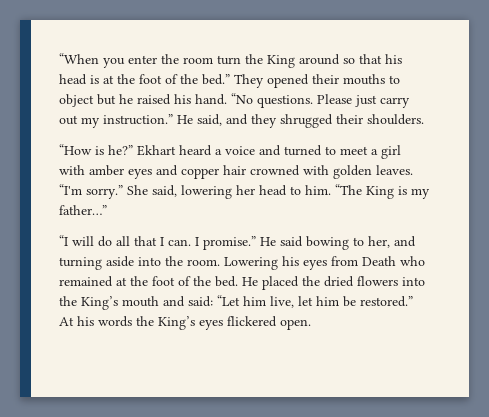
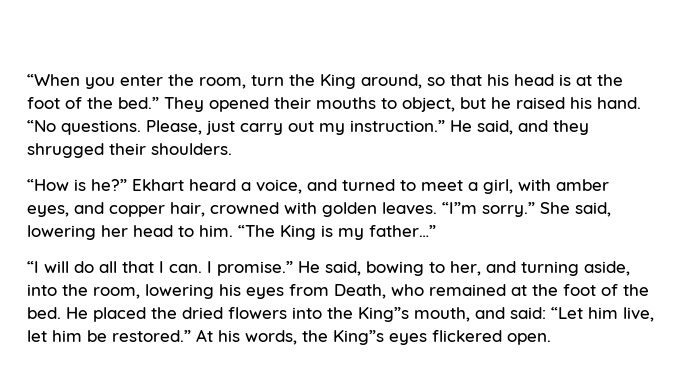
- “When you enter the room turn the King around so that his head is at the foot of the bed.”
+ “When you enter the room, turn the King around, so that his head is at the foot of the bed.”
- They opened their mouths to object but he raised his hand.
+ They opened their mouths to object, but he raised his hand.
- Please just carry out my instruction.”
+ Please, just carry out my instruction.”
- Ekhart heard a voice and turned to meet a girl with amber eyes and copper hair crowned with golden leaves.
+ Ekhart heard a voice, and turned to meet a girl, with amber eyes, and copper hair, crowned with golden leaves.
- “I'm sorry.”
+ “I”m sorry.”
- He said bowing to her, and turning aside into the room. Lowering his eyes from Death who remained at the foot of the bed.
+ He said, bowing to her, and turning aside, into the room, lowering his eyes from Death, who remained at the foot of the bed.
- He placed the dried flowers into the King’s mouth and said: “Let him live, let him be restored.”
+ He placed the dried flowers into the King”s mouth, and said: “Let him live, let him be restored.”
- At his words the King’s eyes flickered open.
+ At his words, the King”s eyes flickered open.

